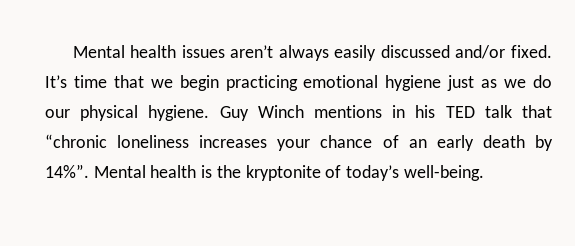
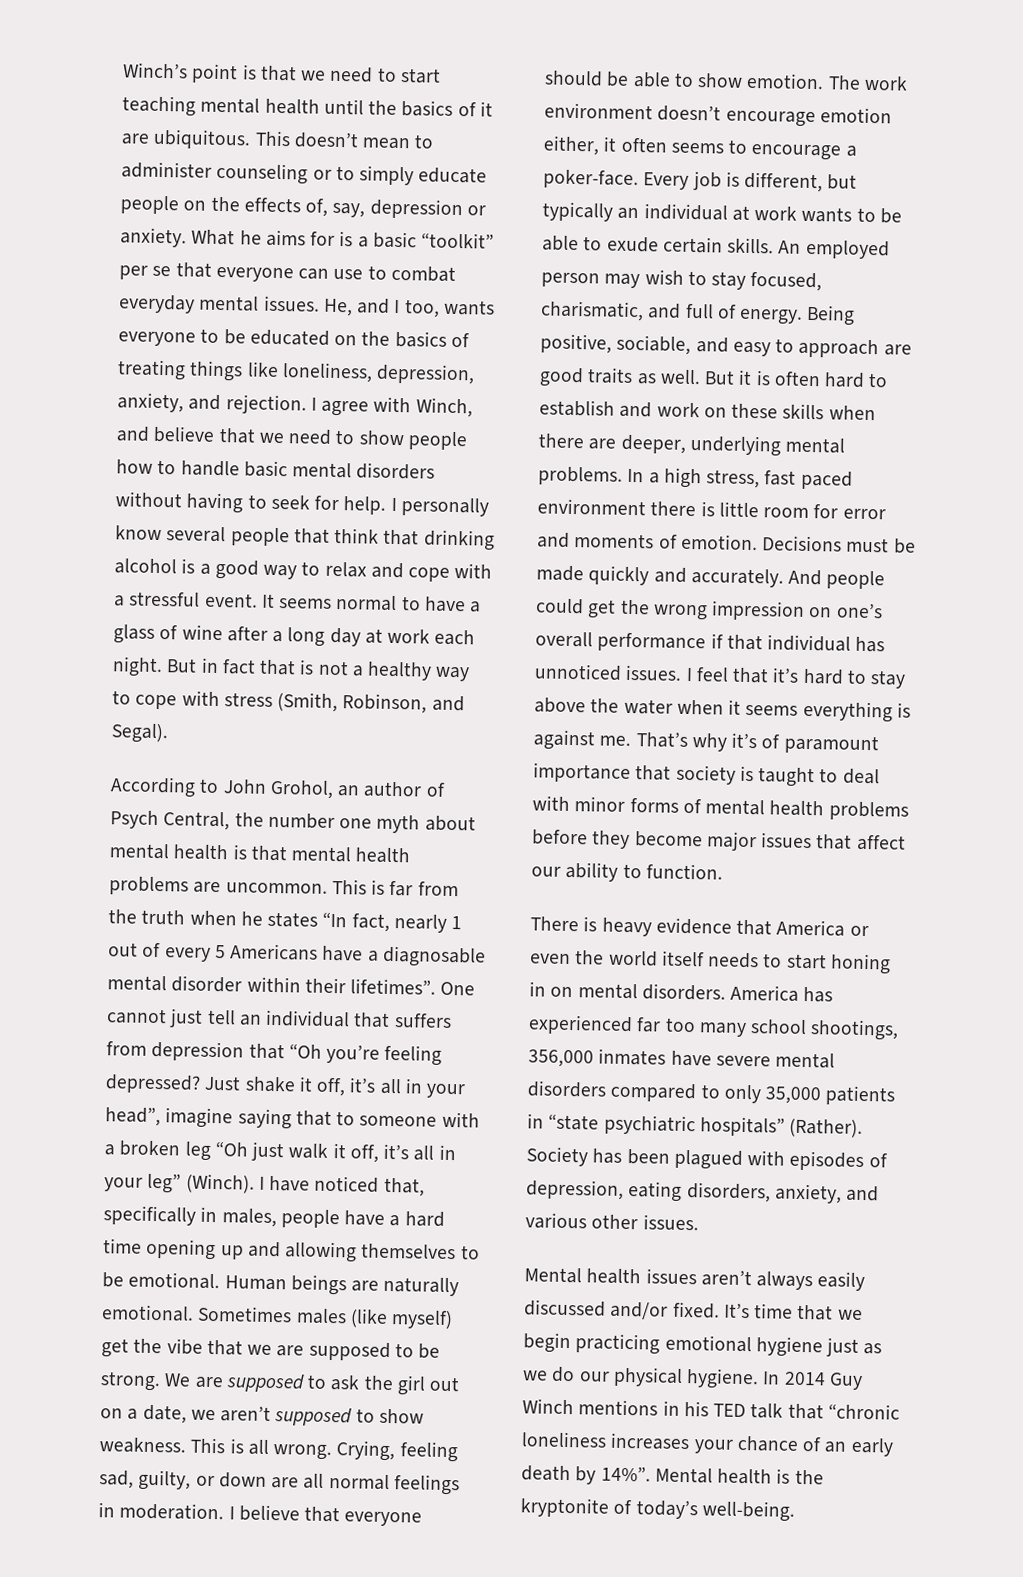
+ Winch’s point is that we need to start teaching mental health until the basics of it are ubiquitous. This doesn’t mean to administer counseling or to simply educate people on the effects of, say, depression or anxiety. What he aims for is a basic “toolkit” per se that everyone can use to combat everyday mental issues. He, and I too, wants everyone to be educated on the basics of treating things like loneliness, depression, anxiety, and rejection. I agree with Winch, and believe that we need to show people how to handle basic mental disorders without having to seek for help. I personally know several people that think that drinking alcohol is a good way to relax and cope with a stressful event. It seems normal to have a glass of wine after a long day at work each night. But in fact that is not a healthy way to cope with stress (Smith, Robinson, and Segal).
+ According to John Grohol, an author of Psych Central, the number one myth about mental health is that mental health problems are uncommon. This is far from the truth when he states “In fact, nearly 1 out of every 5 Americans have a diagnosable mental disorder within their lifetimes”. One cannot just tell an individual that suffers from depression that “Oh you’re feeling depressed? Just shake it off, it’s all in your head”, imagine saying that to someone with a broken leg “Oh just walk it off, it’s all in your leg” (Winch). I have noticed that, specifically in males, people have a hard time opening up and allowing themselves to be emotional. Human beings are naturally emotional. Sometimes males (like myself) get the vibe that we are supposed to be strong. We are supposed to ask the girl out on a date, we aren’t supposed to show weakness. This is all wrong. Crying, feeling sad, guilty, or down are all normal feelings in moderation. I believe that everyone should be able to show emotion. The work environment doesn’t encourage emotion either, it often seems to encourage a poker-face. Every job is different, but typically an individual at work wants to be able to exude certain skills. An employed person may wish to stay focused, charismatic, and full of energy. Being positive, sociable, and easy to approach are good traits as well. But it is often hard to establish and work on these skills when there are deeper, underlying mental problems. In a high stress, fast paced environment there is little room for error and moments of emotion. Decisions must be made quickly and accurately. And people could get the wrong impression on one’s overall performance if that individual has unnoticed issues. I feel that it’s hard to stay above the water when it seems everything is against me. That’s why it’s of paramount importance that society is taught to deal with minor forms of mental health problems before they become major issues that affect our ability to function.
+ There is heavy evidence that America or even the world itself needs to start honing in on mental disorders. America has experienced far too many school shootings, 356,000 inmates have severe mental disorders compared to only 35,000 patients in “state psychiatric hospitals” (Rather). Society has been plagued with episodes of depression, eating disorders, anxiety, and various other issues.
- Guy Winch mentions in his TED talk that “chronic loneliness increases your chance of an early death by 14%”.
+ In 2014 Guy Winch mentions in his TED talk that “chronic loneliness increases your chance of an early death by 14%”.

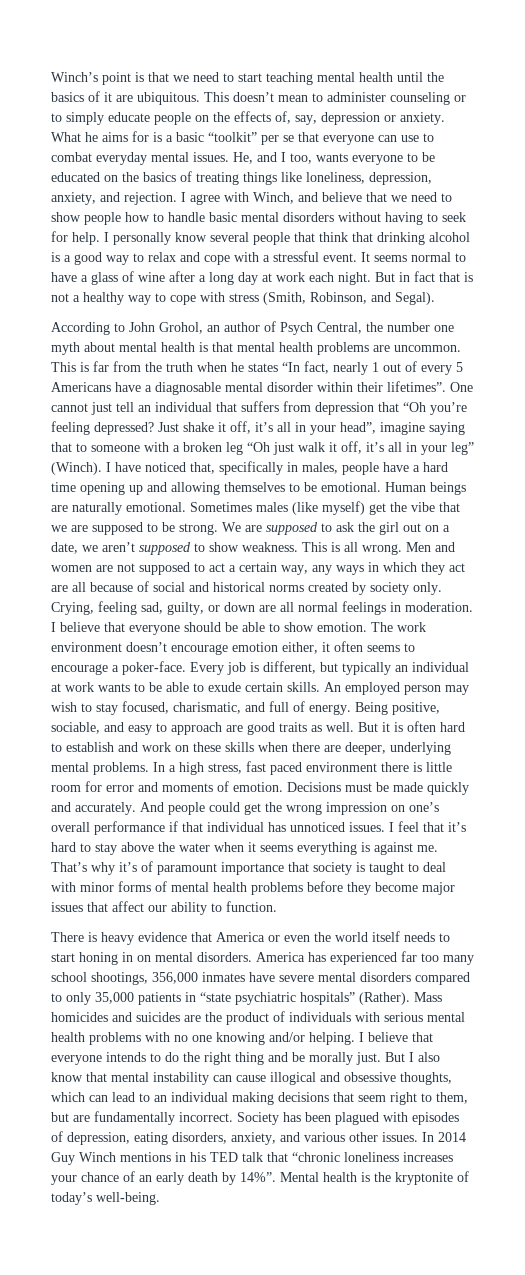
+ Men and women are not supposed to act a certain way, any ways in which they act are all because of social and historical norms created by society only.
+ Mass homicides and suicides are the product of individuals with serious mental health problems with no one knowing and/or helping. I believe that everyone intends to do the right thing and be morally just. But I also know that mental instability can cause illogical and obsessive thoughts, which can lead to an individual making decisions that seem right to them, but are fundamentally incorrect.
- Society has been plagued with episodes of depression, eating disorders, anxiety, and various other issues.
- Mental health issues aren’t always easily discussed and/or fixed. It’s time that we begin practicing emotional hygiene just as we do our physical hygiene. In 2014 Guy Winch mentions in his TED talk that “chronic loneliness increases your chance of an early death by 14%”.
+ Society has been plagued with episodes of depression, eating disorders, anxiety, and various other issues. In 2014 Guy Winch mentions in his TED talk that “chronic loneliness increases your chance of an early death by 14%”.

